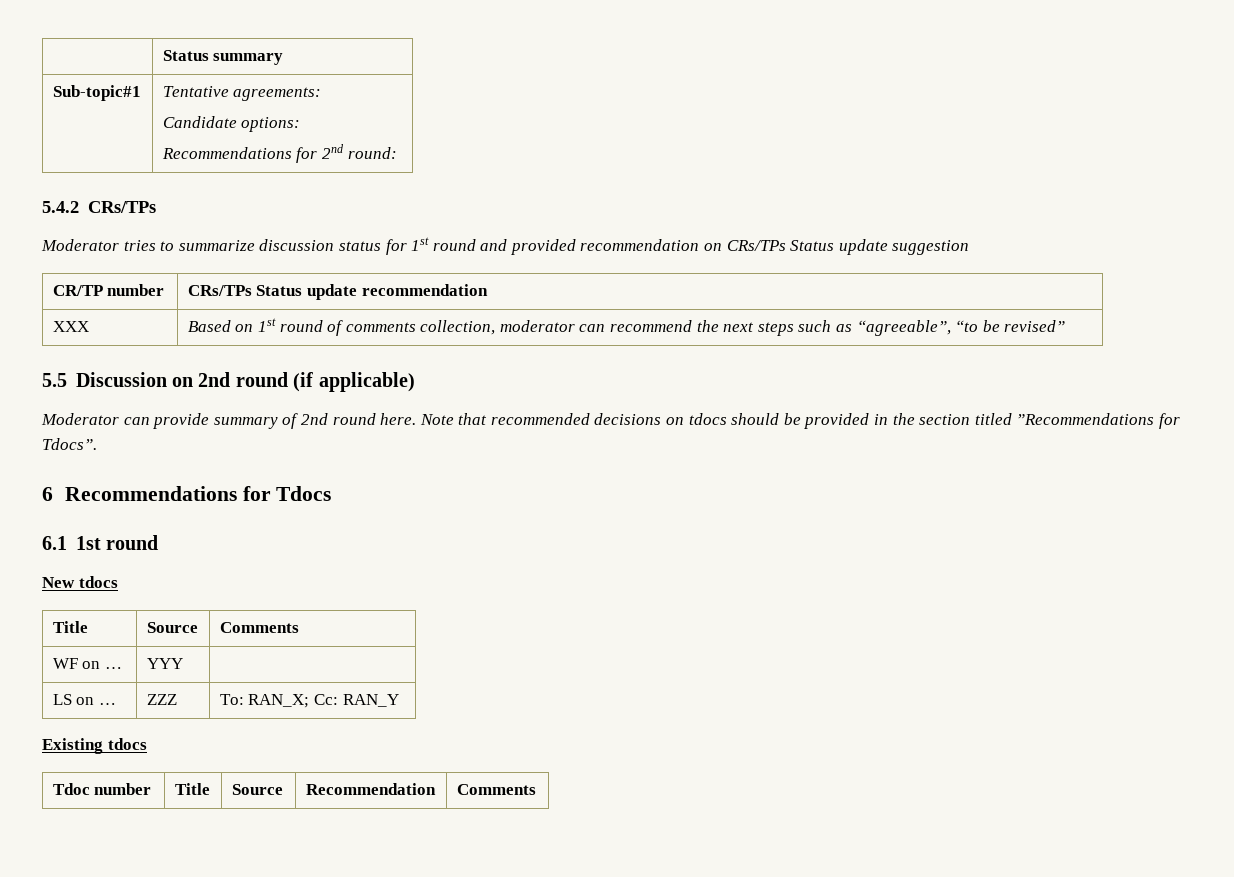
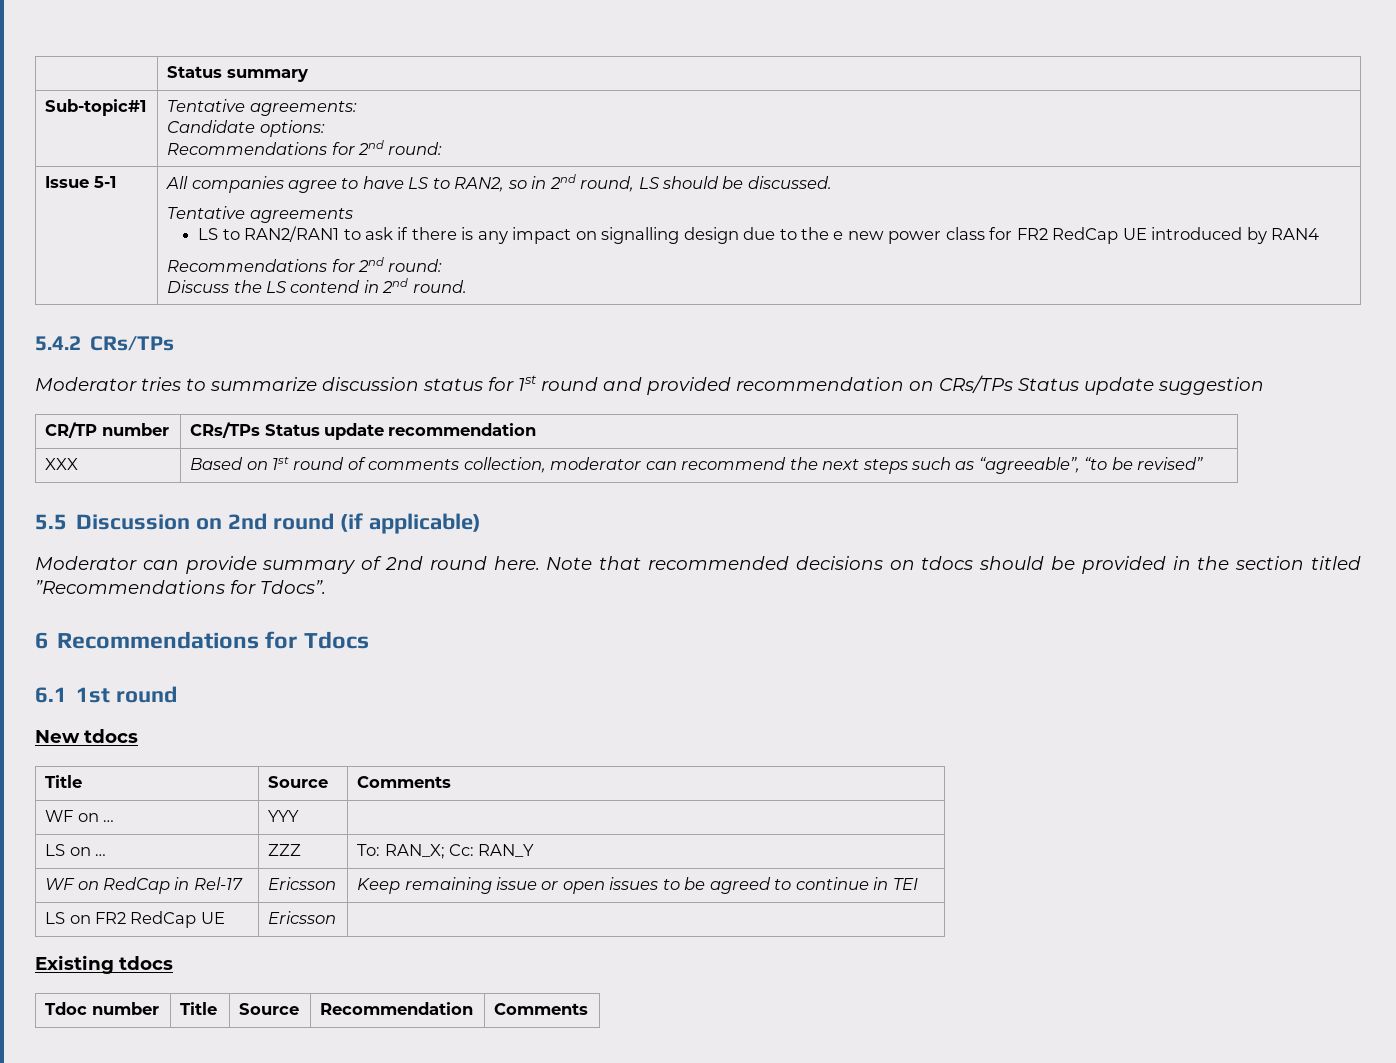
+ Issue 5-1 | All companies agree to have LS to RAN2, so in 2nd round, LS should be discussed.
+ Tentative agreements
+ LS to RAN2/RAN1 to ask if there is any impact on signalling design due to the e new power class for FR2 RedCap UE introduced by RAN4
+ Recommendations for 2nd round:
+ Discuss the LS contend in 2nd round.
+ WF on RedCap in Rel-17 | Ericsson | Keep remaining issue or open issues to be agreed to continue in TEI
+ LS on FR2 RedCap UE | Ericsson |

